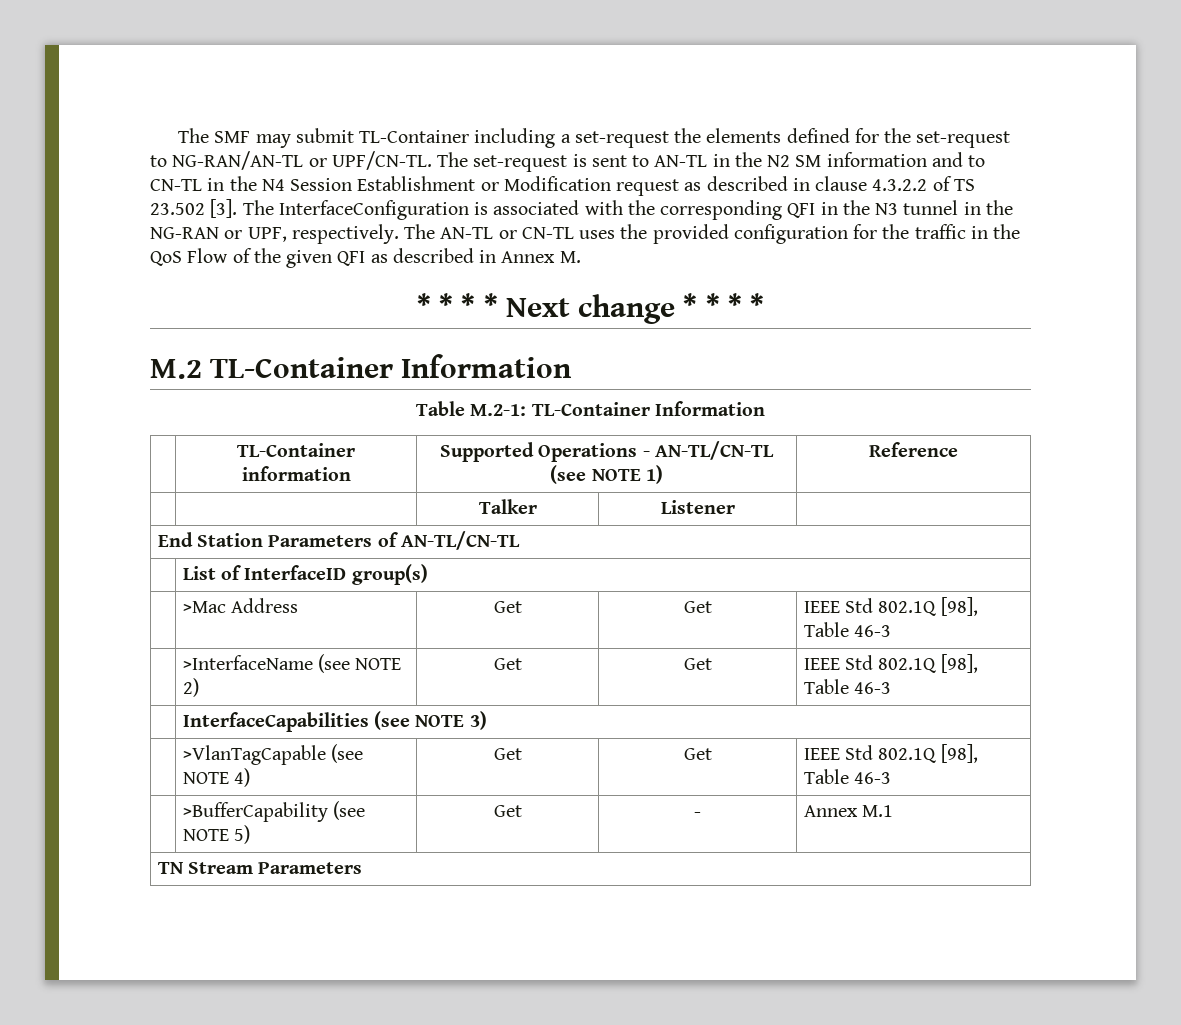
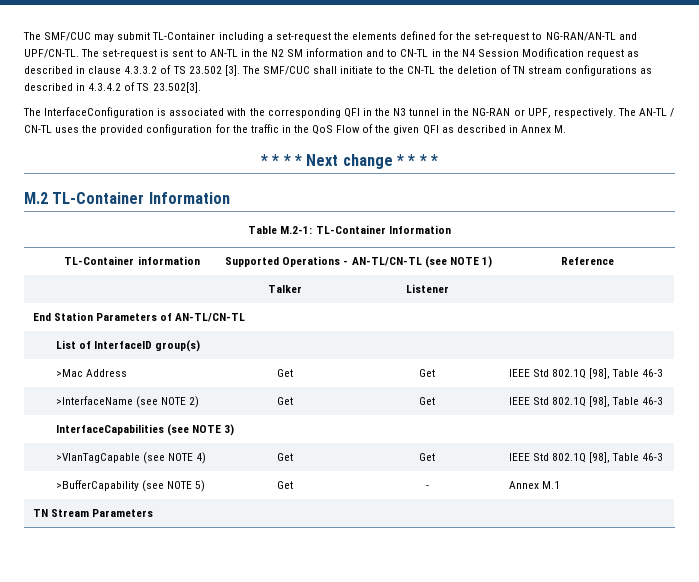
- The SMF may submit TL-Container including a set-request the elements defined for the set-request to NG-RAN/AN-TL or UPF/CN-TL.
+ The SMF/CUC may submit TL-Container including a set-request the elements defined for the set-request to NG-RAN/AN-TL and UPF/CN-TL.
- The set-request is sent to AN-TL in the N2 SM information and to CN-TL in the N4 Session Establishment or Modification request as described in clause 4.3.2.2 of TS 23.502 [3].
+ The set-request is sent to AN-TL in the N2 SM information and to CN-TL in the N4 Session Modification request as described in clause 4.3.3.2 of TS 23.502 [3].
+ The SMF/CUC shall initiate to the CN-TL the deletion of TN stream configurations as described in 4.3.4.2 of TS 23.502[3].
- The AN-TL or CN-TL uses the provided configuration for the traffic in the QoS Flow of the given QFI as described in Annex M.
+ The AN-TL / CN-TL uses the provided configuration for the traffic in the QoS Flow of the given QFI as described in Annex M.

